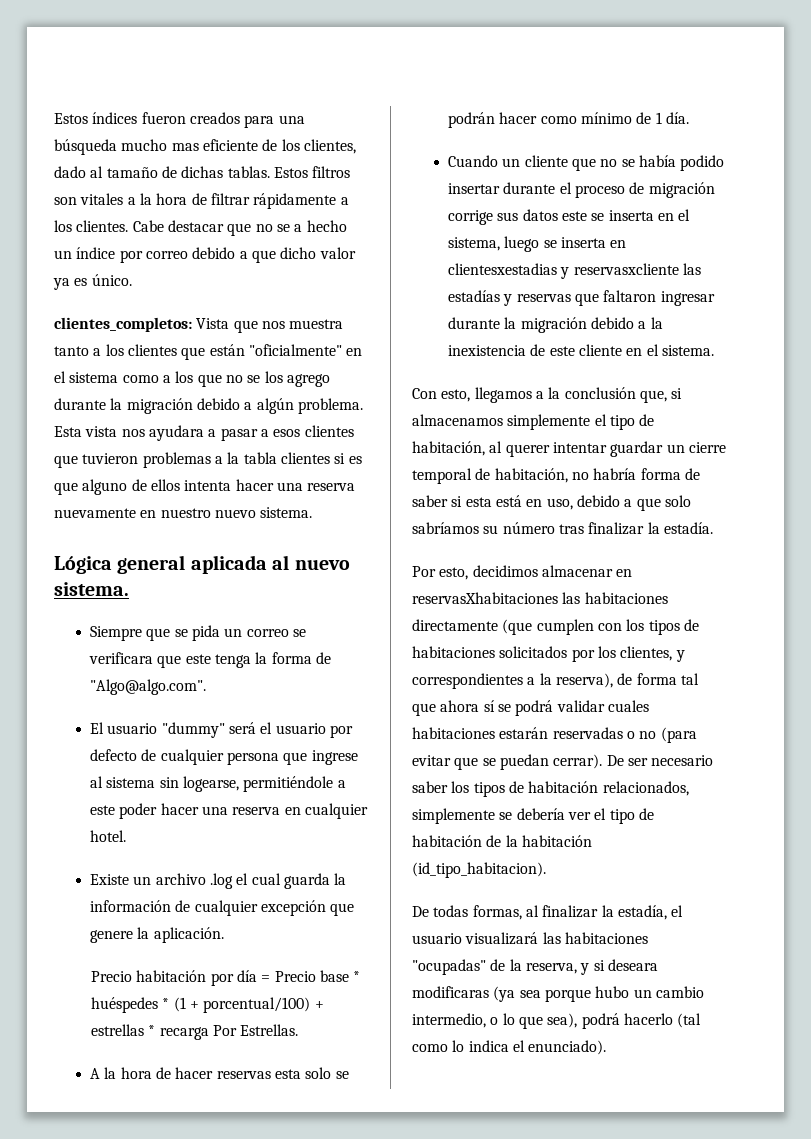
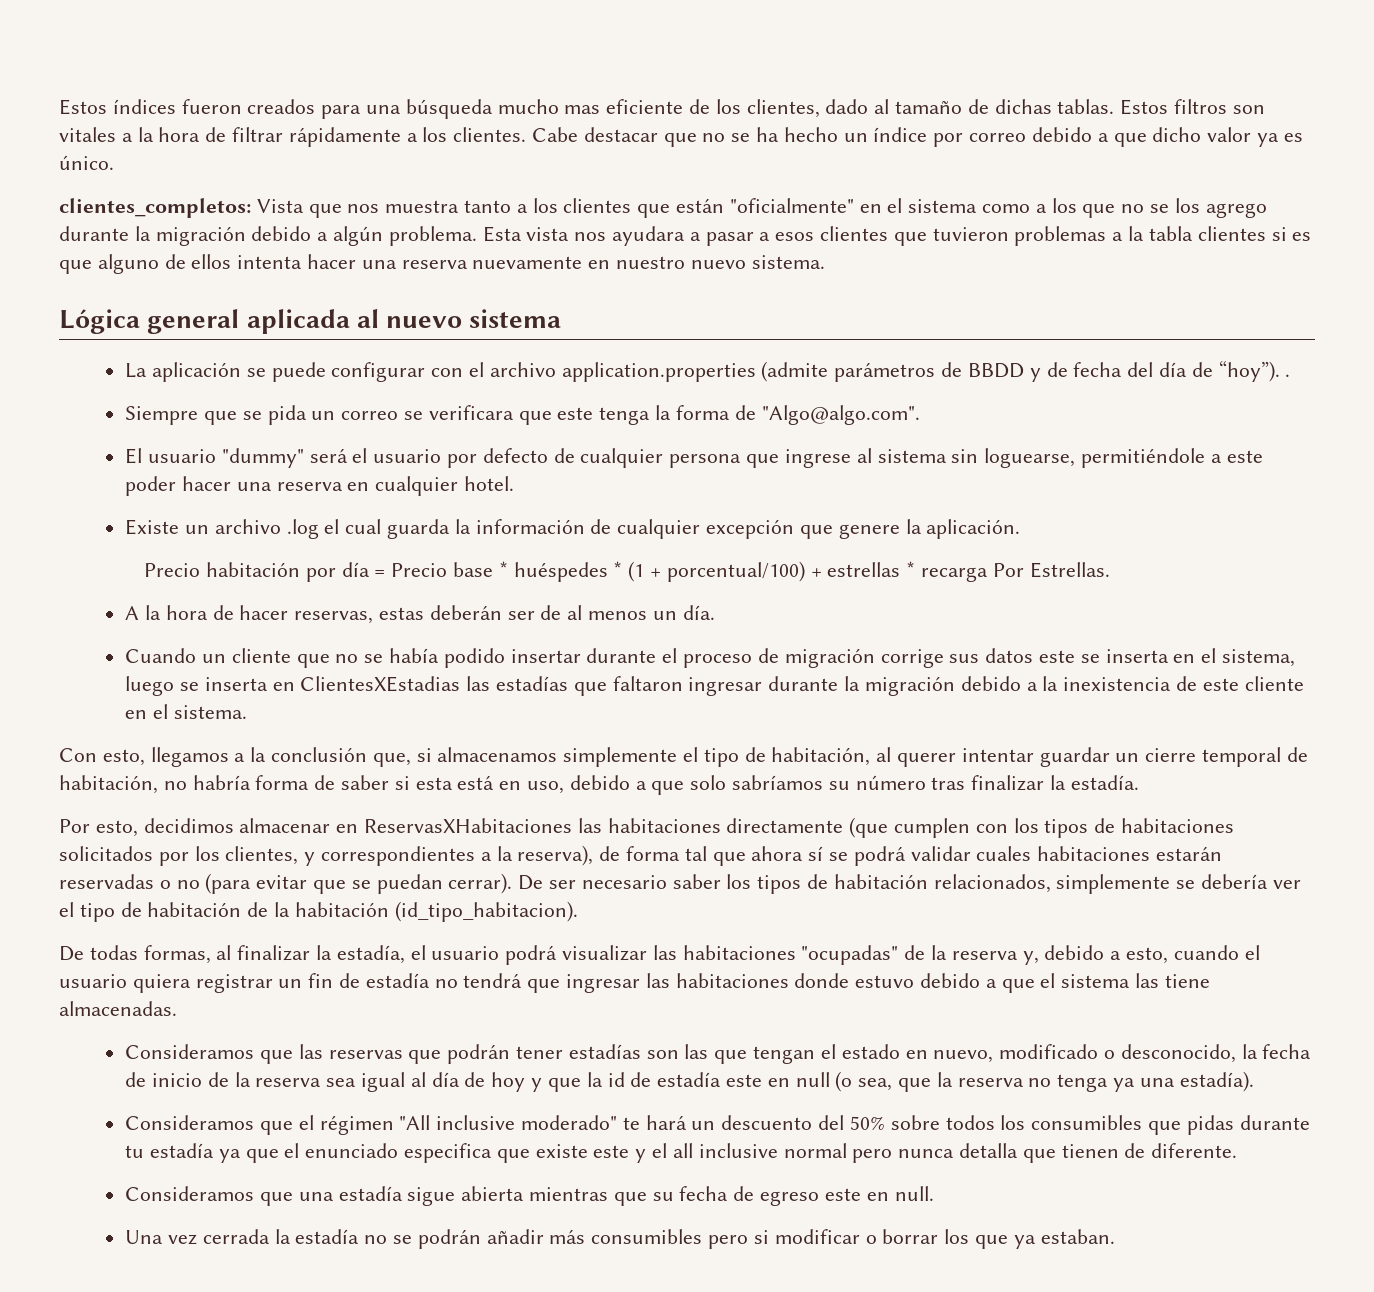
- Cabe destacar que no se a hecho un índice por correo debido a que dicho valor ya es único.
+ Cabe destacar que no se ha hecho un índice por correo debido a que dicho valor ya es único.
- Lógica general aplicada al nuevo sistema.
+ Lógica general aplicada al nuevo sistema
+ La aplicación se puede configurar con el archivo application.properties (admite parámetros de BBDD y de fecha del día de “hoy”). .
- El usuario "dummy" será el usuario por defecto de cualquier persona que ingrese al sistema sin logearse, permitiéndole a este poder hacer una reserva en cualquier hotel.
+ El usuario "dummy" será el usuario por defecto de cualquier persona que ingrese al sistema sin loguearse, permitiéndole a este poder hacer una reserva en cualquier hotel.
- A la hora de hacer reservas esta solo se podrán hacer como mínimo de 1 día.
+ A la hora de hacer reservas, estas deberán ser de al menos un día.
- Cuando un cliente que no se había podido insertar durante el proceso de migración corrige sus datos este se inserta en el sistema, luego se inserta en clientesxestadias y reservasxcliente las estadías y reservas que faltaron ingresar durante la migración debido a la inexistencia de este cliente en el sistema.
+ Cuando un cliente que no se había podido insertar durante el proceso de migración corrige sus datos este se inserta en el sistema, luego se inserta en ClientesXEstadias las estadías que faltaron ingresar durante la migración debido a la inexistencia de este cliente en el sistema.
- Por esto, decidimos almacenar en reservasXhabitaciones las habitaciones directamente (que cumplen con los tipos de habitaciones solicitados por los clientes, y correspondientes a la reserva), de forma tal que ahora sí se podrá validar cuales habitaciones estarán reservadas o no (para evitar que se puedan cerrar).
+ Por esto, decidimos almacenar en ReservasXHabitaciones las habitaciones directamente (que cumplen con los tipos de habitaciones solicitados por los clientes, y correspondientes a la reserva), de forma tal que ahora sí se podrá validar cuales habitaciones estarán reservadas o no (para evitar que se puedan cerrar).
- De todas formas, al finalizar la estadía, el usuario visualizará las habitaciones "ocupadas" de la reserva, y si deseara modificaras (ya sea porque hubo un cambio intermedio, o lo que sea), podrá hacerlo (tal como lo indica el enunciado).
+ De todas formas, al finalizar la estadía, el usuario podrá visualizar las habitaciones "ocupadas" de la reserva y, debido a esto, cuando el usuario quiera registrar un fin de estadía no tendrá que ingresar las habitaciones donde estuvo debido a que el sistema las tiene almacenadas.
+ Consideramos que las reservas que podrán tener estadías son las que tengan el estado en nuevo, modificado o desconocido, la fecha de inicio de la reserva sea igual al día de hoy y que la id de estadía este en null (o sea, que la reserva no tenga ya una estadía).
+ Consideramos que el régimen "All inclusive moderado" te hará un descuento del 50% sobre todos los consumibles que pidas durante tu estadía ya que el enunciado especifica que existe este y el all inclusive normal pero nunca detalla que tienen de diferente.
+ Consideramos que una estadía sigue abierta mientras que su fecha de egreso este en null.
+ Una vez cerrada la estadía no se podrán añadir más consumibles pero si modificar o borrar los que ya estaban.

